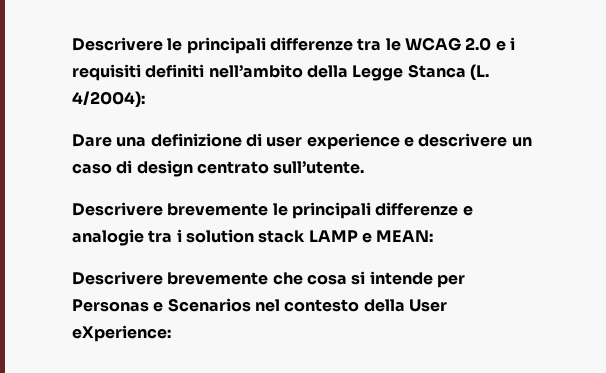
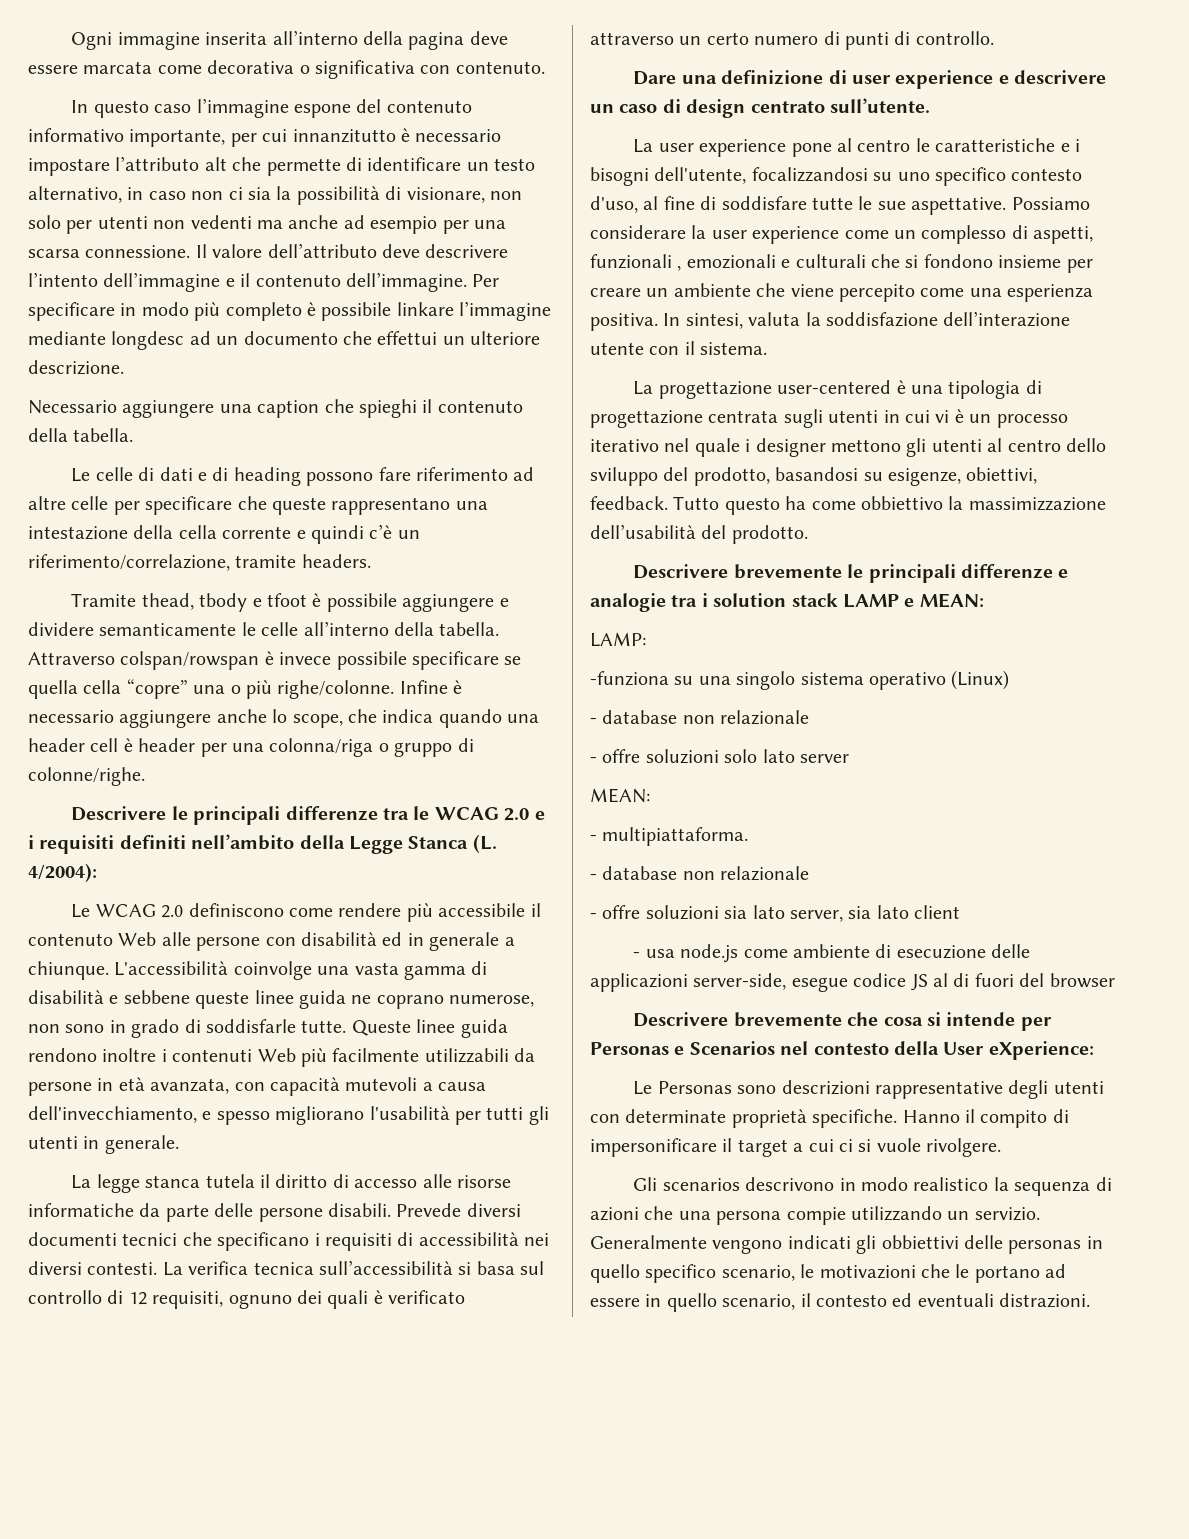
+ Ogni immagine inserita all’interno della pagina deve essere marcata come decorativa o significativa con contenuto.
+ In questo caso l’immagine espone del contenuto informativo importante, per cui innanzitutto è necessario impostare l’attributo alt che permette di identificare un testo alternativo, in caso non ci sia la possibilità di visionare, non solo per utenti non vedenti ma anche ad esempio per una scarsa connessione. Il valore dell’attributo deve descrivere l’intento dell’immagine e il contenuto dell’immagine. Per specificare in modo più completo è possibile linkare l’immagine mediante longdesc ad un documento che effettui un ulteriore descrizione.
+ Necessario aggiungere una caption che spieghi il contenuto della tabella.
+ Le celle di dati e di heading possono fare riferimento ad altre celle per specificare che queste rappresentano una intestazione della cella corrente e quindi c’è un riferimento/correlazione, tramite headers.
+ Tramite thead, tbody e tfoot è possibile aggiungere e dividere semanticamente le celle all’interno della tabella. Attraverso colspan/rowspan è invece possibile specificare se quella cella “copre” una o più righe/colonne. Infine è necessario aggiungere anche lo scope, che indica quando una header cell è header per una colonna/riga o gruppo di colonne/righe.
+ Le WCAG 2.0 definiscono come rendere più accessibile il contenuto Web alle persone con disabilità ed in generale a chiunque. L'accessibilità coinvolge una vasta gamma di disabilità e sebbene queste linee guida ne coprano numerose, non sono in grado di soddisfarle tutte. Queste linee guida rendono inoltre i contenuti Web più facilmente utilizzabili da persone in età avanzata, con capacità mutevoli a causa dell'invecchiamento, e spesso migliorano l'usabilità per tutti gli utenti in generale.
+ La legge stanca tutela il diritto di accesso alle risorse informatiche da parte delle persone disabili. Prevede diversi documenti tecnici che specificano i requisiti di accessibilità nei diversi contesti. La verifica tecnica sull’accessibilità si basa sul controllo di 12 requisiti, ognuno dei quali è verificato attraverso un certo numero di punti di controllo.
+ La user experience pone al centro le caratteristiche e i bisogni dell'utente, focalizzandosi su uno specifico contesto d'uso, al fine di soddisfare tutte le sue aspettative. Possiamo considerare la user experience come un complesso di aspetti, funzionali , emozionali e culturali che si fondono insieme per creare un ambiente che viene percepito come una esperienza positiva. In sintesi, valuta la soddisfazione dell’interazione utente con il sistema.
+ La progettazione user-centered è una tipologia di progettazione centrata sugli utenti in cui vi è un processo iterativo nel quale i designer mettono gli utenti al centro dello sviluppo del prodotto, basandosi su esigenze, obiettivi, feedback. Tutto questo ha come obbiettivo la massimizzazione dell’usabilità del prodotto.
+ LAMP:
+ -funziona su una singolo sistema operativo (Linux)
+ - database non relazionale
+ - offre soluzioni solo lato server
+ MEAN:
+ - multipiattaforma.
+ - database non relazionale
+ - offre soluzioni sia lato server, sia lato client
+ - usa node.js come ambiente di esecuzione delle applicazioni server-side, esegue codice JS al di fuori del browser
+ Le Personas sono descrizioni rappresentative degli utenti con determinate proprietà specifiche. Hanno il compito di impersonificare il target a cui ci si vuole rivolgere.
+ Gli scenarios descrivono in modo realistico la sequenza di azioni che una persona compie utilizzando un servizio. Generalmente vengono indicati gli obbiettivi delle personas in quello specifico scenario, le motivazioni che le portano ad essere in quello scenario, il contesto ed eventuali distrazioni.

